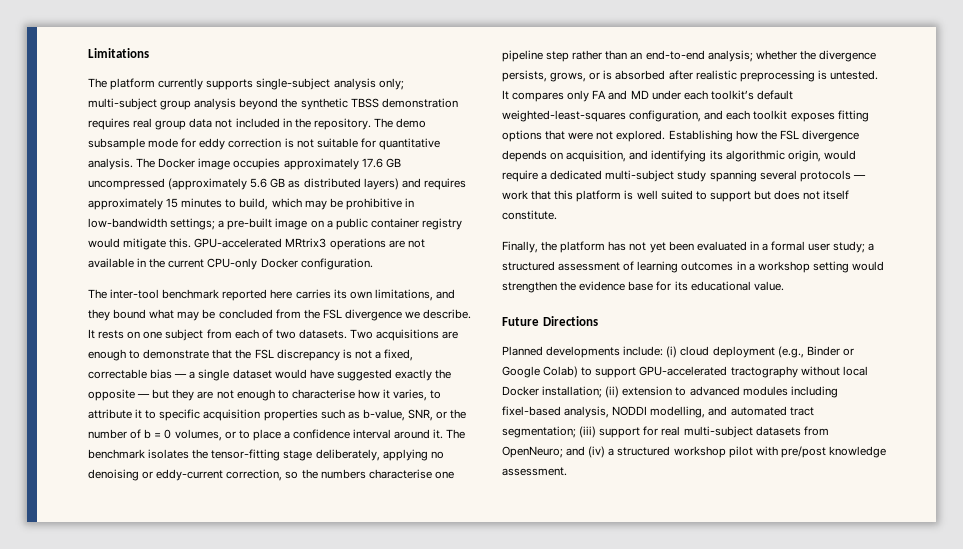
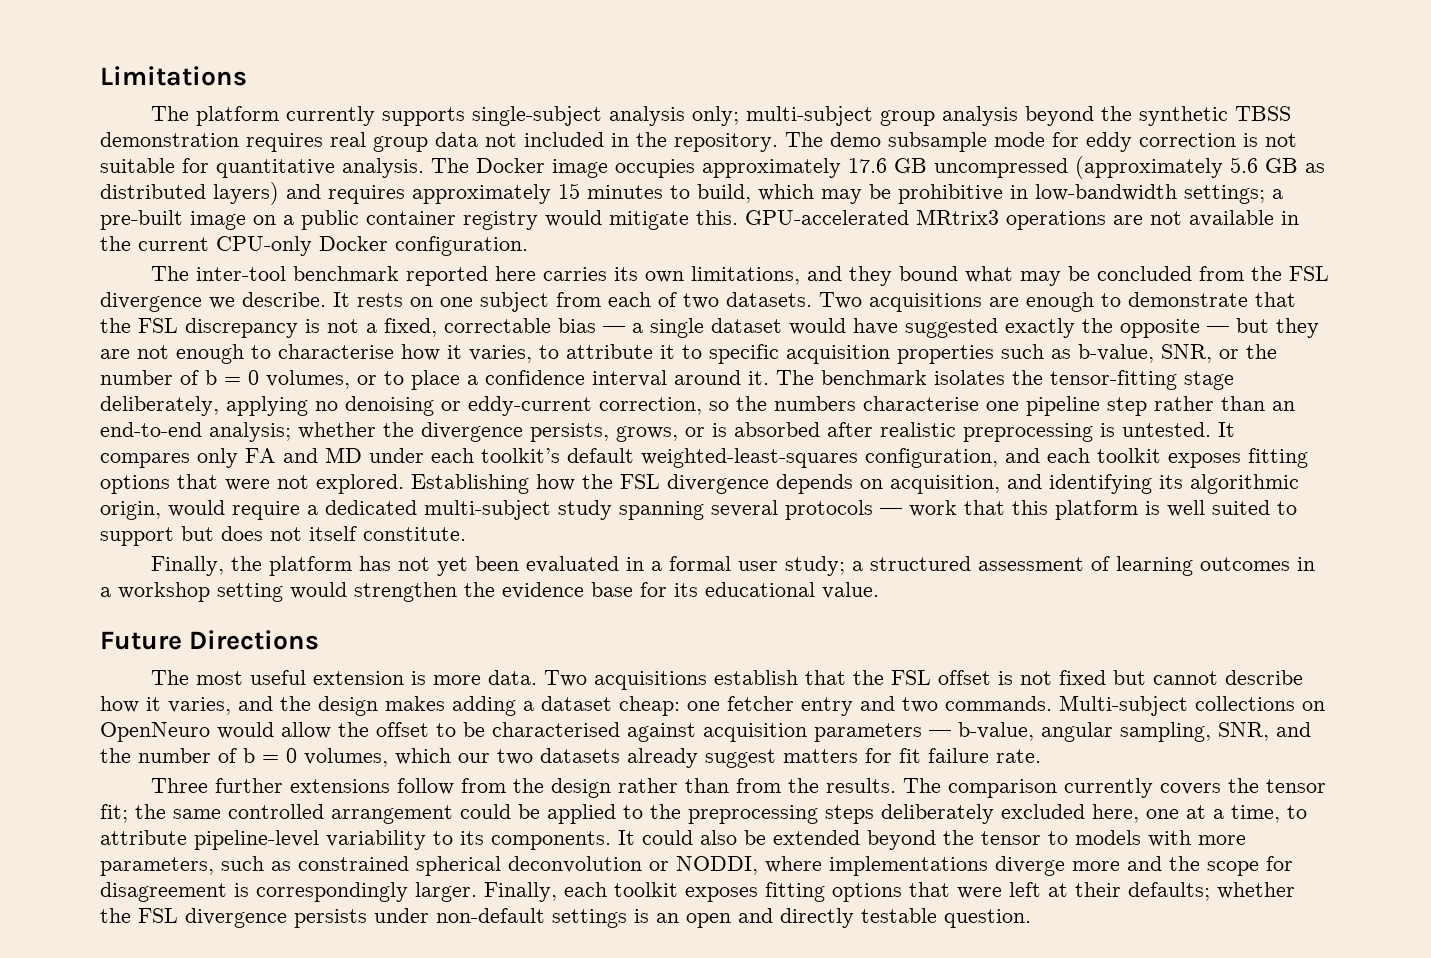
- Planned developments include: (i) cloud deployment (e.g., Binder or Google Colab) to support GPU-accelerated tractography without local Docker installation; (ii) extension to advanced modules including fixel-based analysis, NODDI modelling, and automated tract segmentation; (iii) support for real multi-subject datasets from OpenNeuro; and (iv) a structured workshop pilot with pre/post knowledge assessment.
+ The most useful extension is more data. Two acquisitions establish that the FSL offset is not fixed but cannot describe how it varies, and the design makes adding a dataset cheap: one fetcher entry and two commands. Multi-subject collections on OpenNeuro would allow the offset to be characterised against acquisition parameters — b-value, angular sampling, SNR, and the number of b = 0 volumes, which our two datasets already suggest matters for fit failure rate.
+ Three further extensions follow from the design rather than from the results. The comparison currently covers the tensor fit; the same controlled arrangement could be applied to the preprocessing steps deliberately excluded here, one at a time, to attribute pipeline-level variability to its components. It could also be extended beyond the tensor to models with more parameters, such as constrained spherical deconvolution or NODDI, where implementations diverge more and the scope for disagreement is correspondingly larger. Finally, each toolkit exposes fitting options that were left at their defaults; whether the FSL divergence persists under non-default settings is an open and directly testable question.

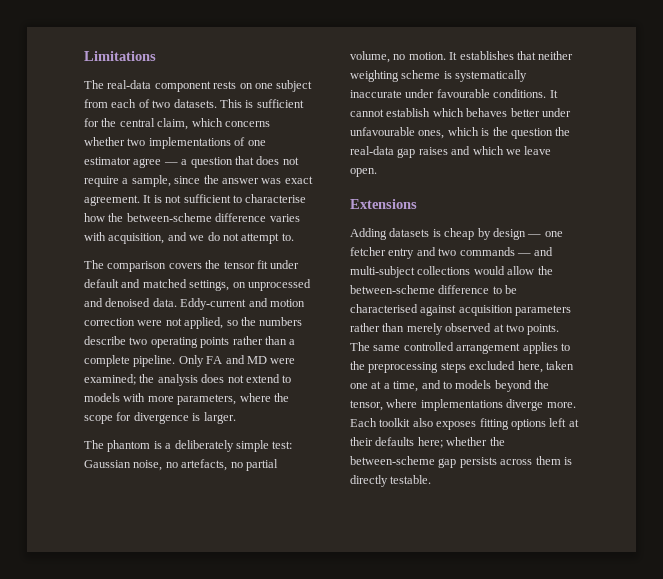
- The platform currently supports single-subject analysis only; multi-subject group analysis beyond the synthetic TBSS demonstration requires real group data not included in the repository. The demo subsample mode for eddy correction is not suitable for quantitative analysis. The Docker image occupies approximately 17.6 GB uncompressed (approximately 5.6 GB as distributed layers) and requires approximately 15 minutes to build, which may be prohibitive in low-bandwidth settings; a pre-built image on a public container registry would mitigate this. GPU-accelerated MRtrix3 operations are not available in the current CPU-only Docker configuration.
- The inter-tool benchmark reported here carries its own limitations, and they bound what may be concluded from the FSL divergence we describe. It rests on one subject from each of two datasets.
+ The real-data component rests on one subject from each of two datasets.
- Two acquisitions are enough to demonstrate that the FSL discrepancy is not a fixed, correctable bias — a single dataset would have suggested exactly the opposite — but they are not enough to characterise how it varies, to attribute it to specific acquisition properties such as b-value, SNR, or the number of b = 0 volumes, or to place a confidence interval around it. The benchmark isolates the tensor-fitting stage deliberately, applying no denoising or eddy-current correction, so the numbers characterise one pipeline step rather than an end-to-end analysis; whether the divergence persists, grows, or is absorbed after realistic preprocessing is untested. It compares only FA and MD under each toolkit’s default weighted-least-squares configuration, and each toolkit exposes fitting options that were not explored. Establishing how the FSL divergence depends on acquisition, and identifying its algorithmic origin, would require a dedicated multi-subject study spanning several protocols — work that this platform is well suited to support but does not itself constitute.
- Finally, the platform has not yet been evaluated in a formal user study; a structured assessment of learning outcomes in a workshop setting would strengthen the evidence base for its educational value.
- Future Directions
- The most useful extension is more data. Two acquisitions establish that the FSL offset is not fixed but cannot describe how it varies, and the design makes adding a dataset cheap: one fetcher entry and two commands. Multi-subject collections on OpenNeuro would allow the offset to be characterised against acquisition parameters — b-value, angular sampling, SNR, and the number of b = 0 volumes, which our two datasets already suggest matters for fit failure rate.
- Three further extensions follow from the design rather than from the results. The comparison currently covers the tensor fit; the same controlled arrangement could be applied to the preprocessing steps deliberately excluded here, one at a time, to attribute pipeline-level variability to its components. It could also be extended beyond the tensor to models with more parameters, such as constrained spherical deconvolution or NODDI, where implementations diverge more and the scope for disagreement is correspondingly larger. Finally, each toolkit exposes fitting options that were left at their defaults; whether the FSL divergence persists under non-default settings is an open and directly testable question.
+ This is sufficient for the central claim, which concerns whether two implementations of one estimator agree — a question that does not require a sample, since the answer was exact agreement. It is not sufficient to characterise how the between-scheme difference varies with acquisition, and we do not attempt to.
+ The comparison covers the tensor fit under default and matched settings, on unprocessed and denoised data. Eddy-current and motion correction were not applied, so the numbers describe two operating points rather than a complete pipeline. Only FA and MD were examined; the analysis does not extend to models with more parameters, where the scope for divergence is larger.
+ The phantom is a deliberately simple test: Gaussian noise, no artefacts, no partial volume, no motion. It establishes that neither weighting scheme is systematically inaccurate under favourable conditions. It cannot establish which behaves better under unfavourable ones, which is the question the real-data gap raises and which we leave open.
+ Extensions
+ Adding datasets is cheap by design — one fetcher entry and two commands — and multi-subject collections would allow the between-scheme difference to be characterised against acquisition parameters rather than merely observed at two points. The same controlled arrangement applies to the preprocessing steps excluded here, taken one at a time, and to models beyond the tensor, where implementations diverge more. Each toolkit also exposes fitting options left at their defaults here; whether the between-scheme gap persists across them is directly testable.

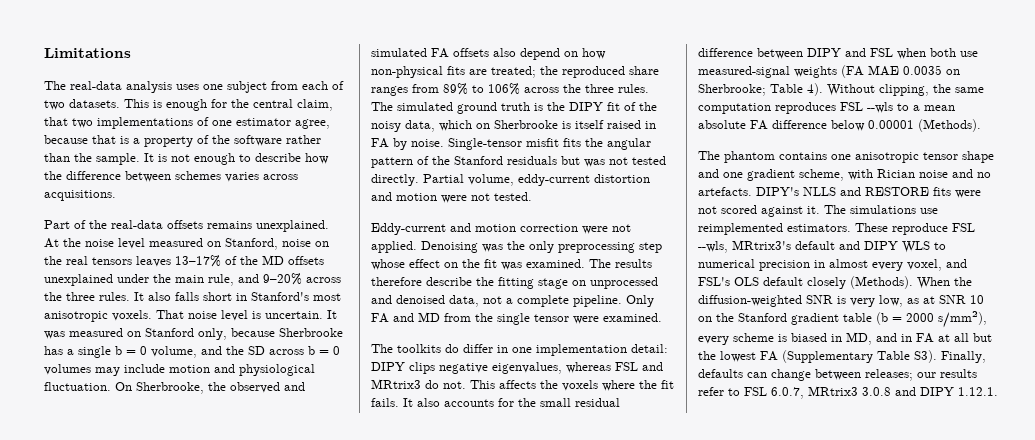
- The real-data component rests on one subject from each of two datasets.
+ The real-data analysis uses one subject from each of two datasets.
- This is sufficient for the central claim, which concerns whether two implementations of one estimator agree — a question that does not require a sample, since the answer was exact agreement. It is not sufficient to characterise how the between-scheme difference varies with acquisition, and we do not attempt to.
- The comparison covers the tensor fit under default and matched settings, on unprocessed and denoised data. Eddy-current and motion correction were not applied, so the numbers describe two operating points rather than a complete pipeline.
+ This is enough for the central claim, that two implementations of one estimator agree, because that is a property of the software rather than the sample. It is not enough to describe how the difference between schemes varies across acquisitions.
+ Part of the real-data offsets remains unexplained. At the noise level measured on Stanford, noise on the real tensors leaves 13–17% of the MD offsets unexplained under the main rule, and 9–20% across the three rules. It also falls short in Stanford's most anisotropic voxels. That noise level is uncertain. It was measured on Stanford only, because Sherbrooke has a single b = 0 volume, and the SD across b = 0 volumes may include motion and physiological fluctuation. On Sherbrooke, the observed and simulated FA offsets also depend on how non-physical fits are treated; the reproduced share ranges from 89% to 106% across the three rules. The simulated ground truth is the DIPY fit of the noisy data, which on Sherbrooke is itself raised in FA by noise. Single-tensor misfit fits the angular pattern of the Stanford residuals but was not tested directly. Partial volume, eddy-current distortion and motion were not tested.
+ Eddy-current and motion correction were not applied. Denoising was the only preprocessing step whose effect on the fit was examined. The results therefore describe the fitting stage on unprocessed and denoised data, not a complete pipeline.
- Only FA and MD were examined; the analysis does not extend to models with more parameters, where the scope for divergence is larger.
- The phantom is a deliberately simple test: Gaussian noise, no artefacts, no partial volume, no motion. It establishes that neither weighting scheme is systematically inaccurate under favourable conditions. It cannot establish which behaves better under unfavourable ones, which is the question the real-data gap raises and which we leave open.
- Extensions
- Adding datasets is cheap by design — one fetcher entry and two commands — and multi-subject collections would allow the between-scheme difference to be characterised against acquisition parameters rather than merely observed at two points. The same controlled arrangement applies to the preprocessing steps excluded here, taken one at a time, and to models beyond the tensor, where implementations diverge more. Each toolkit also exposes fitting options left at their defaults here; whether the between-scheme gap persists across them is directly testable.
+ Only FA and MD from the single tensor were examined.
+ The toolkits do differ in one implementation detail: DIPY clips negative eigenvalues, whereas FSL and MRtrix3 do not. This affects the voxels where the fit fails. It also accounts for the small residual difference between DIPY and FSL when both use measured-signal weights (FA MAE 0.0035 on Sherbrooke; Table 4). Without clipping, the same computation reproduces FSL --wls to a mean absolute FA difference below 0.00001 (Methods).
+ The phantom contains one anisotropic tensor shape and one gradient scheme, with Rician noise and no artefacts. DIPY's NLLS and RESTORE fits were not scored against it. The simulations use reimplemented estimators. These reproduce FSL --wls, MRtrix3's default and DIPY WLS to numerical precision in almost every voxel, and FSL's OLS default closely (Methods). When the diffusion-weighted SNR is very low, as at SNR 10 on the Stanford gradient table (b = 2000 s/mm²), every scheme is biased in MD, and in FA at all but the lowest FA (Supplementary Table S3). Finally, defaults can change between releases; our results refer to FSL 6.0.7, MRtrix3 3.0.8 and DIPY 1.12.1.

